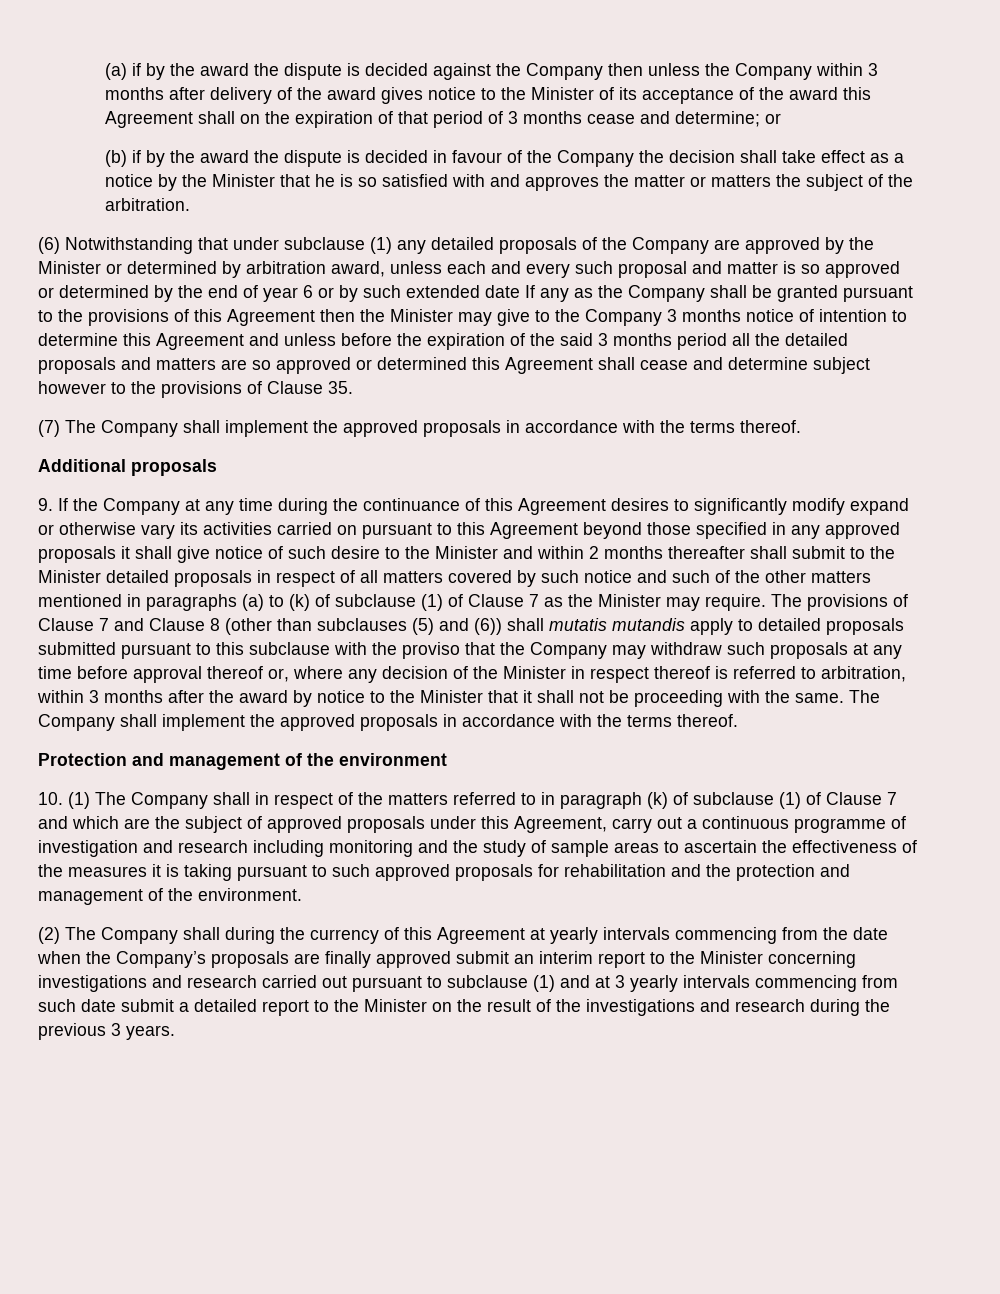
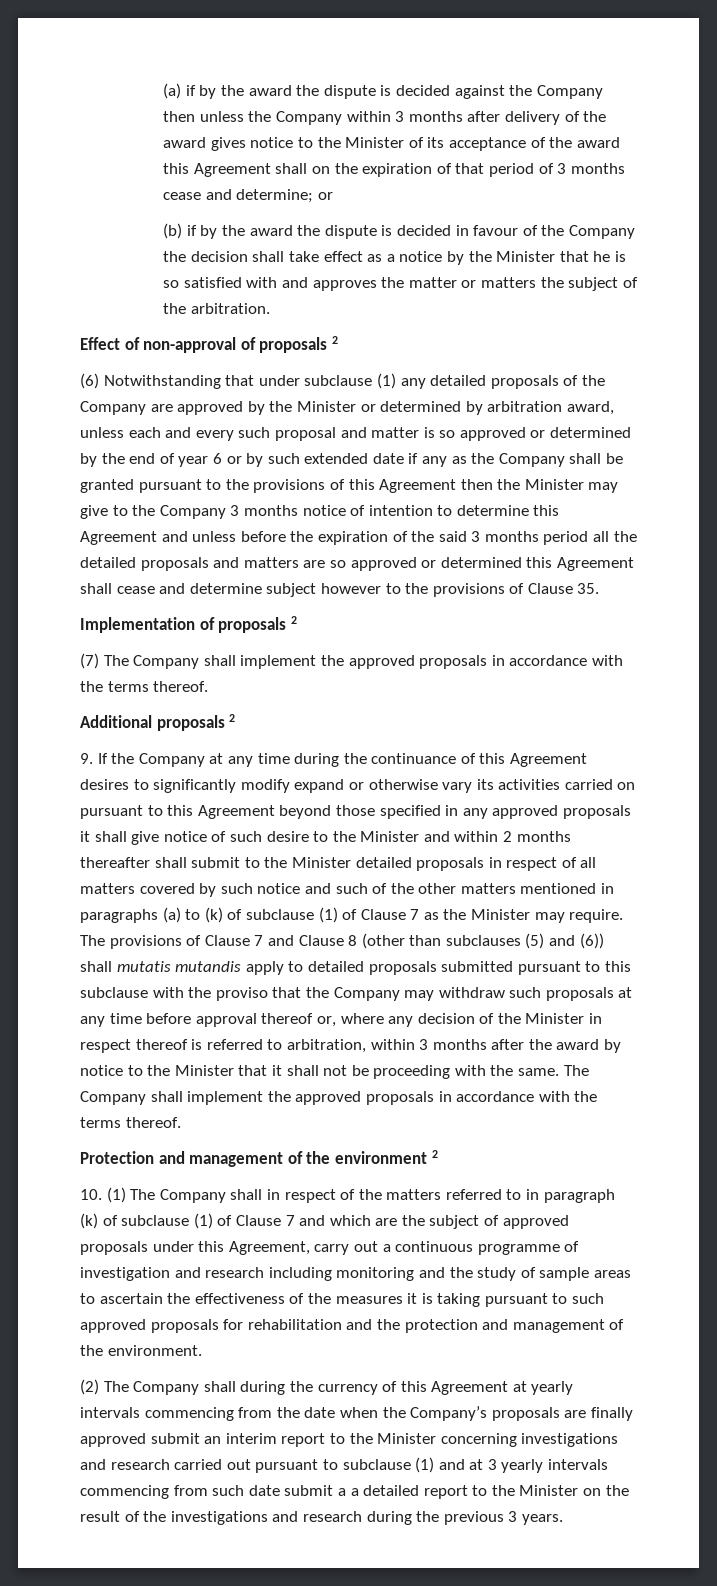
+ Effect of non-approval of proposals 2
- (6) Notwithstanding that under subclause (1) any detailed proposals of the Company are approved by the Minister or determined by arbitration award, unless each and every such proposal and matter is so approved or determined by the end of year 6 or by such extended date If any as the Company shall be granted pursuant to the provisions of this Agreement then the Minister may give to the Company 3 months notice of intention to determine this Agreement and unless before the expiration of the said 3 months period all the detailed proposals and matters are so approved or determined this Agreement shall cease and determine subject however to the provisions of Clause 35.
+ (6) Notwithstanding that under subclause (1) any detailed proposals of the Company are approved by the Minister or determined by arbitration award, unless each and every such proposal and matter is so approved or determined by the end of year 6 or by such extended date if any as the Company shall be granted pursuant to the provisions of this Agreement then the Minister may give to the Company 3 months notice of intention to determine this Agreement and unless before the expiration of the said 3 months period all the detailed proposals and matters are so approved or determined this Agreement shall cease and determine subject however to the provisions of Clause 35.
+ Implementation of proposals 2
- Additional proposals
+ Additional proposals 2
- Protection and management of the environment
+ Protection and management of the environment 2
- (2) The Company shall during the currency of this Agreement at yearly intervals commencing from the date when the Company’s proposals are finally approved submit an interim report to the Minister concerning investigations and research carried out pursuant to subclause (1) and at 3 yearly intervals commencing from such date submit a detailed report to the Minister on the result of the investigations and research during the previous 3 years.
+ (2) The Company shall during the currency of this Agreement at yearly intervals commencing from the date when the Company’s proposals are finally approved submit an interim report to the Minister concerning investigations and research carried out pursuant to subclause (1) and at 3 yearly intervals commencing from such date submit a a detailed report to the Minister on the result of the investigations and research during the previous 3 years.

